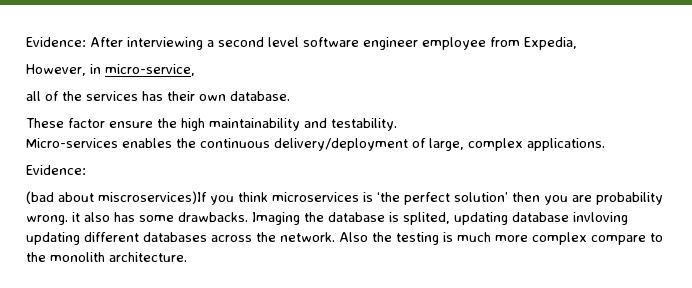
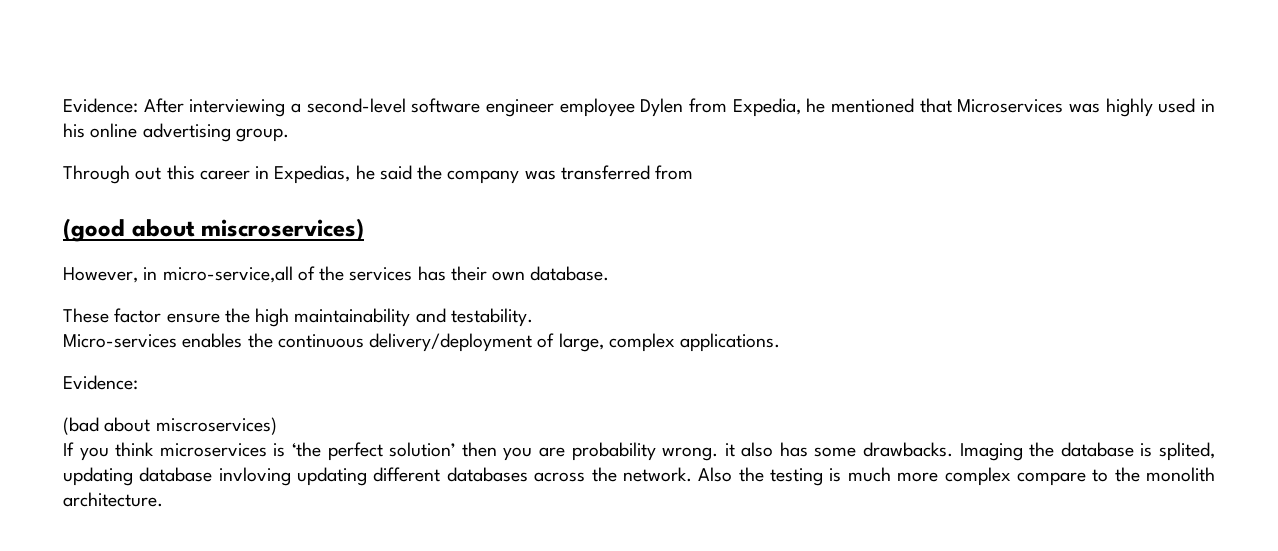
- Evidence: After interviewing a second level software engineer employee from Expedia,
+ Evidence: After interviewing a second-level software engineer employee Dylen from Expedia, he mentioned that Microservices was highly used in his online advertising group.
+ Through out this career in Expedias, he said the company was transferred from
+ (good about miscroservices)
- However, in micro-service,
- all of the services has their own database.
+ However, in micro-service,all of the services has their own database.
- (bad about miscroservices)If you think microservices is ‘the perfect solution’ then you are probability wrong. it also has some drawbacks.
+ (bad about miscroservices)
+ If you think microservices is ‘the perfect solution’ then you are probability wrong. it also has some drawbacks.

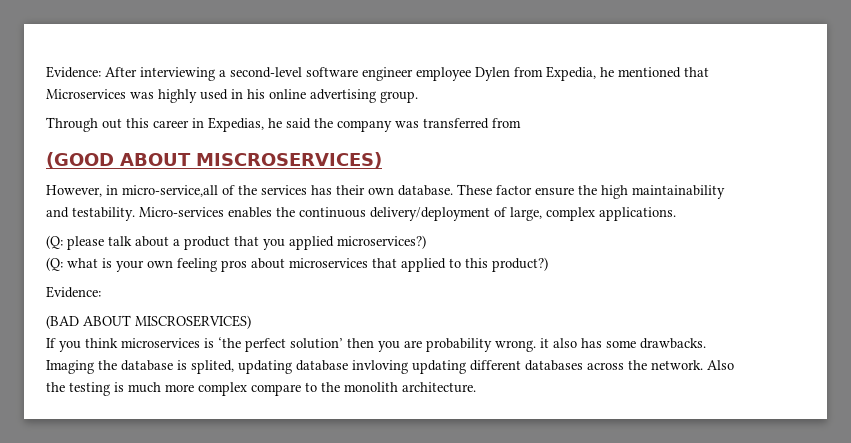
- (good about miscroservices)
+ (GOOD ABOUT MISCROSERVICES)
- However, in micro-service,all of the services has their own database.
- These factor ensure the high maintainability and testability.
- Micro-services enables the continuous delivery/deployment of large, complex applications.
+ However, in micro-service,all of the services has their own database. These factor ensure the high maintainability and testability. Micro-services enables the continuous delivery/deployment of large, complex applications.
+ (Q: please talk about a product that you applied microservices?)
+ (Q: what is your own feeling pros about microservices that applied to this product?)
  Evidence:
- (bad about miscroservices)
+ (BAD ABOUT MISCROSERVICES)

